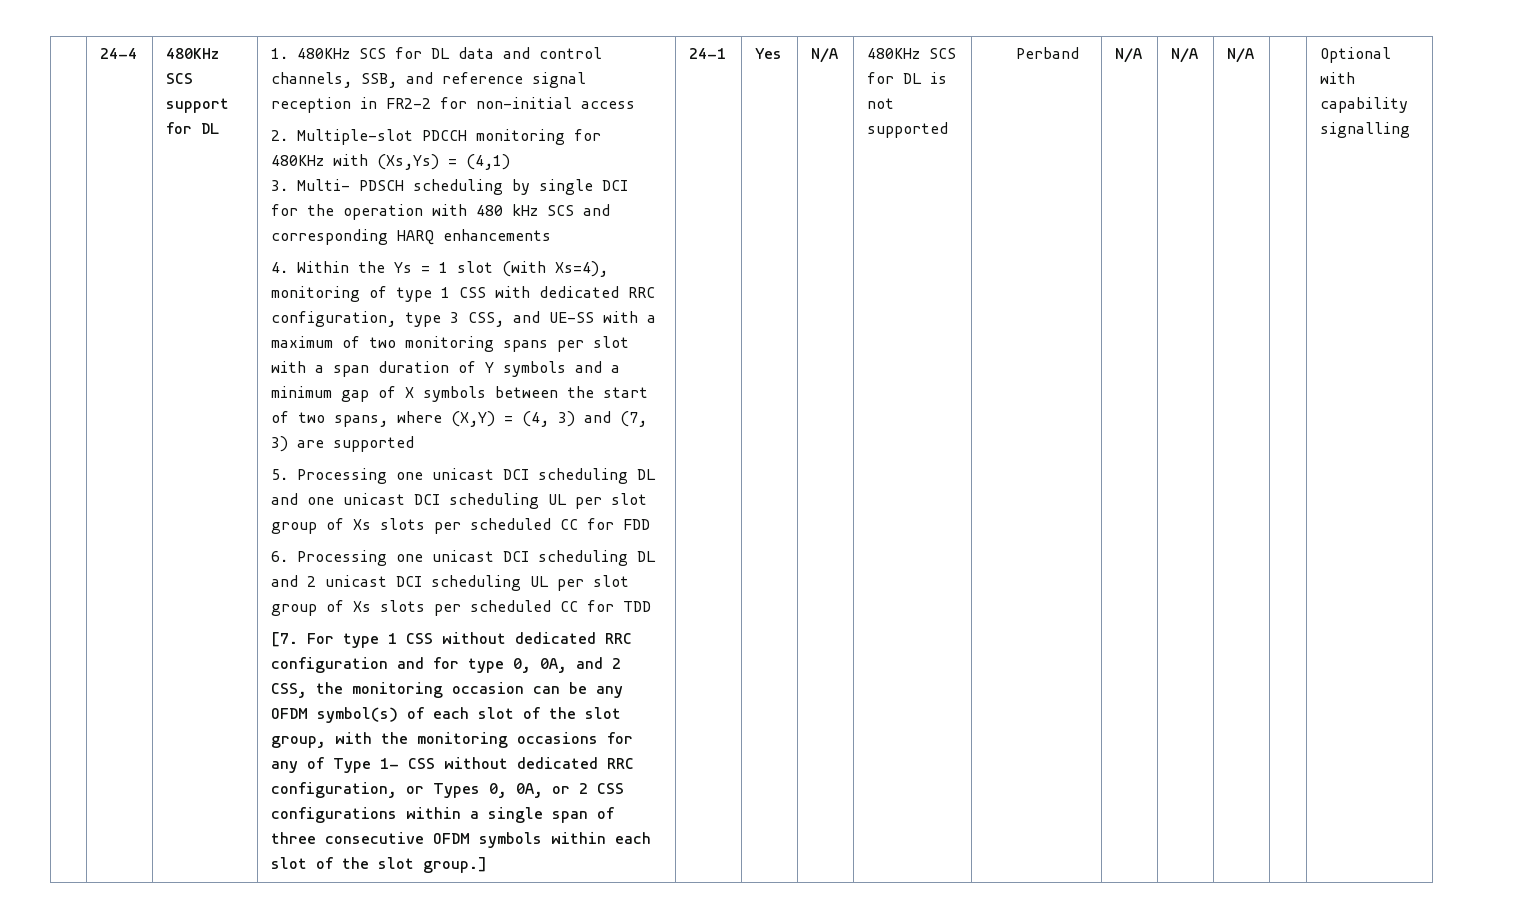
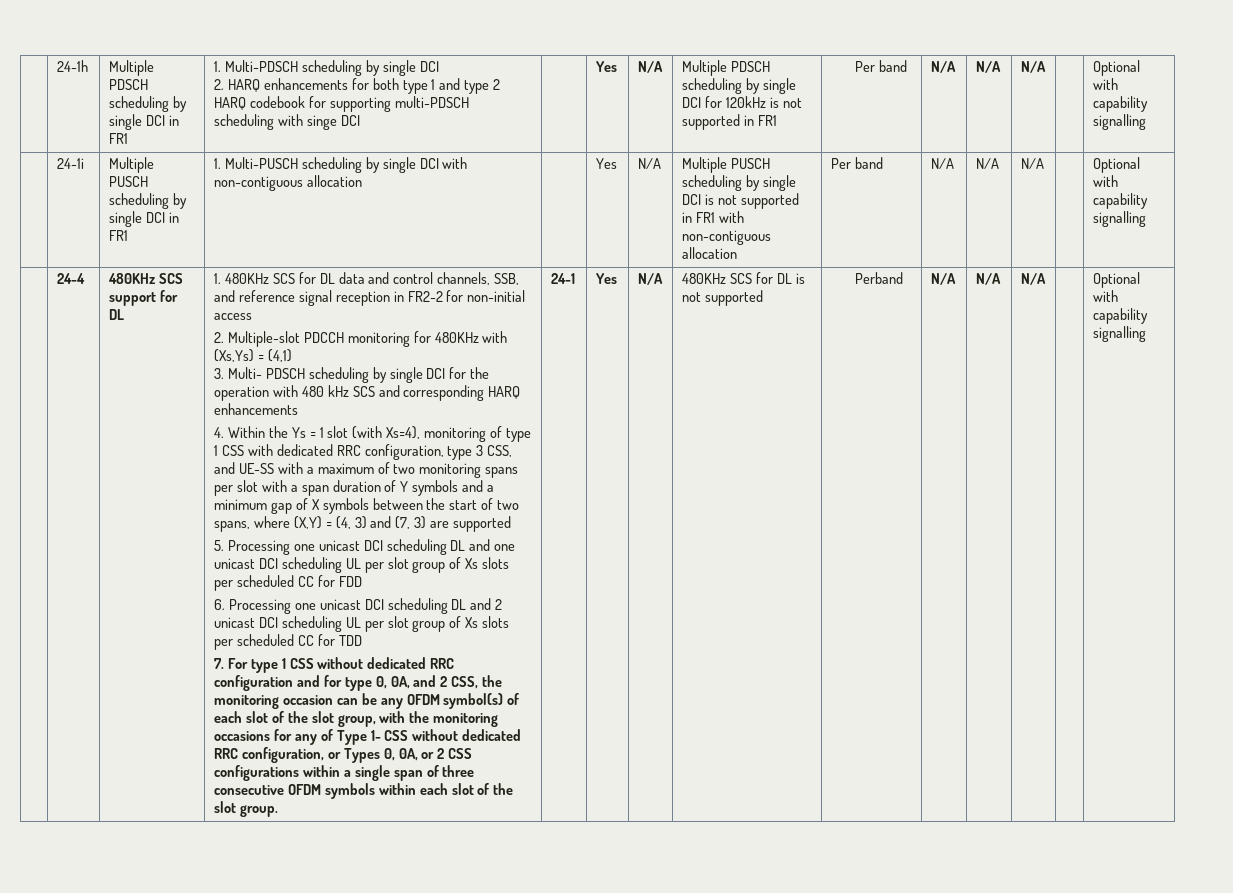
+ 24-1h | Multiple PDSCH scheduling by single DCI in FR1 | 1. Multi-PDSCH scheduling by single DCI
+ 2. HARQ enhancements for both type 1 and type 2 HARQ codebook for supporting multi-PDSCH scheduling with singe DCI | | Yes | N/A | Multiple PDSCH scheduling by single DCI for 120kHz is not supported in FR1 | Per band | N/A | N/A | N/A | | Optional with capability signalling
+ | 24-1i | Multiple PUSCH scheduling by single DCI in FR1 | 1. Multi-PUSCH scheduling by single DCI with non-contiguous allocation | | Yes | N/A | Multiple PUSCH scheduling by single DCI is not supported in FR1 with non-contiguous allocation | Per band | N/A | N/A | N/A | | Optional with capability signalling
- [7. For type 1 CSS without dedicated RRC configuration and for type 0, 0A, and 2 CSS, the monitoring occasion can be any OFDM symbol(s) of each slot of the slot group, with the monitoring occasions for any of Type 1- CSS without dedicated RRC configuration, or Types 0, 0A, or 2 CSS configurations within a single span of three consecutive OFDM symbols within each slot of the slot group.]
+ 7. For type 1 CSS without dedicated RRC configuration and for type 0, 0A, and 2 CSS, the monitoring occasion can be any OFDM symbol(s) of each slot of the slot group, with the monitoring occasions for any of Type 1- CSS without dedicated RRC configuration, or Types 0, 0A, or 2 CSS configurations within a single span of three consecutive OFDM symbols within each slot of the slot group.

